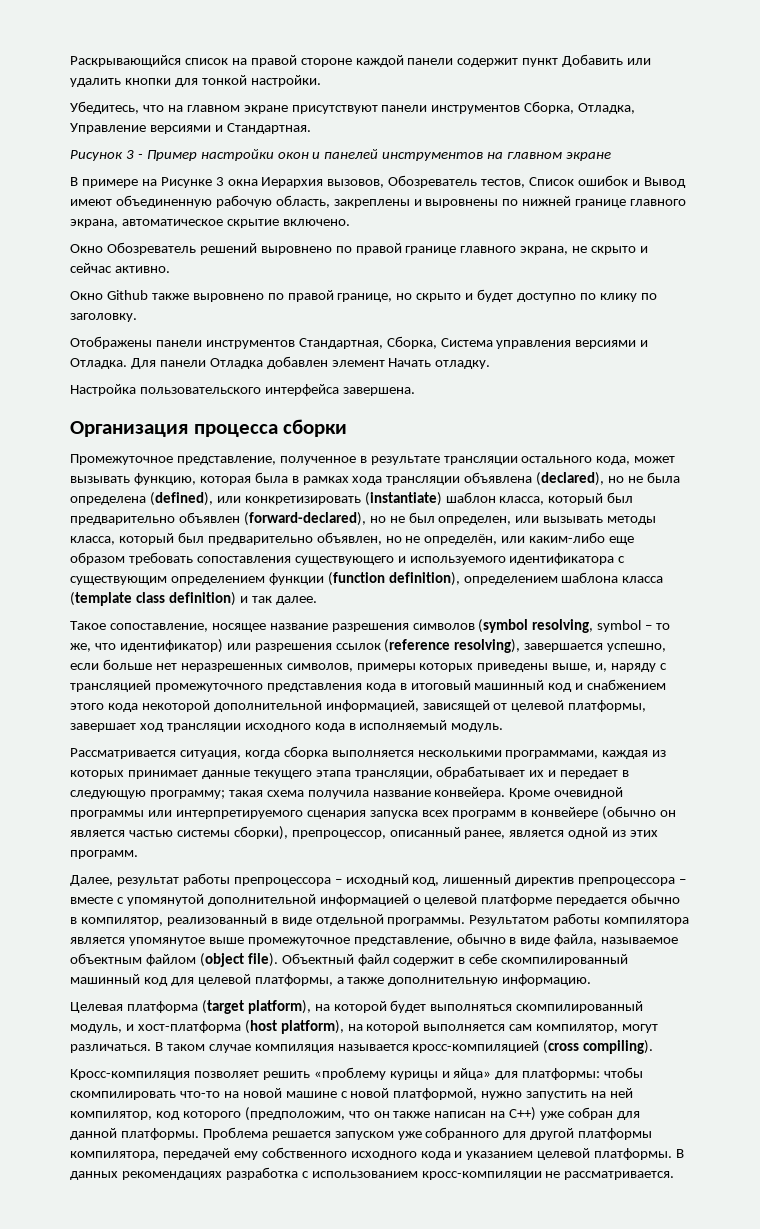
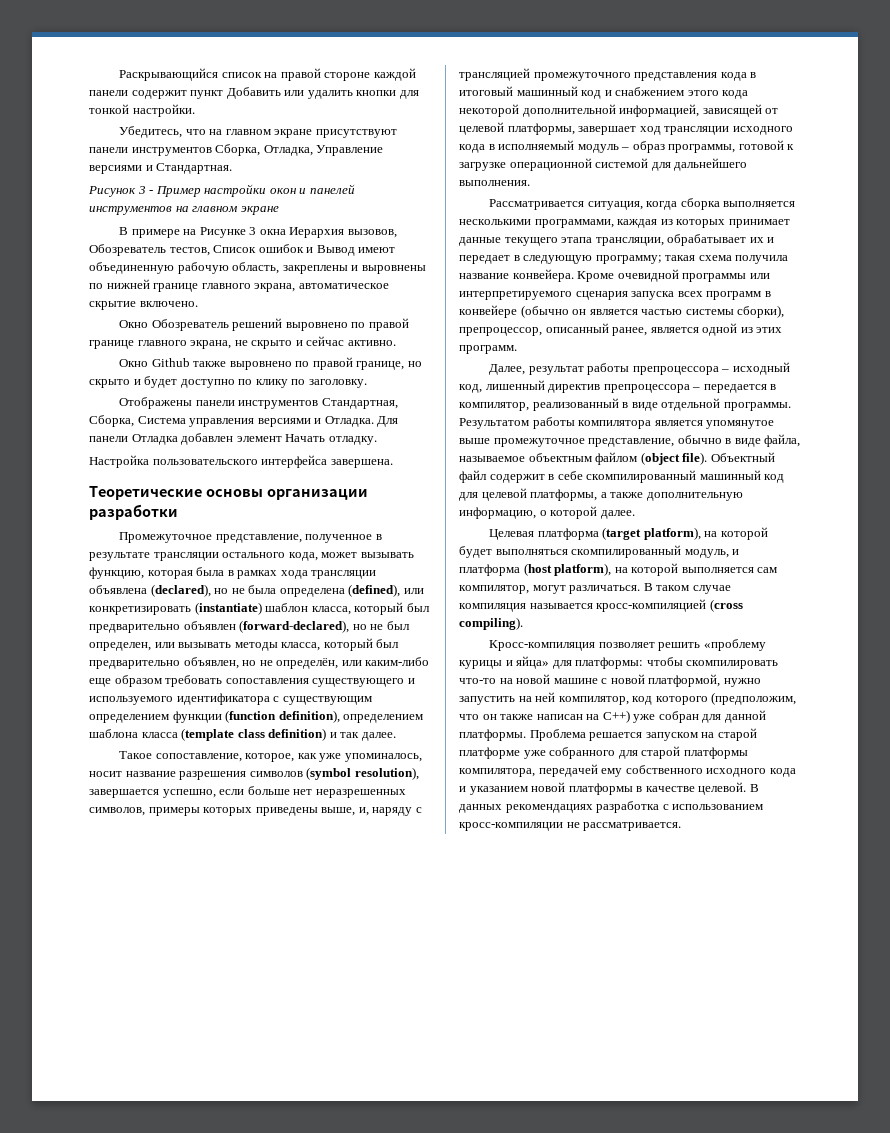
- Организация процесса сборки
+ Теоретические основы организации разработки
- Такое сопоставление, носящее название разрешения символов (symbol resolving, symbol – то же, что идентификатор) или разрешения ссылок (reference resolving), завершается успешно, если больше нет неразрешенных символов, примеры которых приведены выше, и, наряду с трансляцией промежуточного представления кода в итоговый машинный код и снабжением этого кода некоторой дополнительной информацией, зависящей от целевой платформы, завершает ход трансляции исходного кода в исполняемый модуль.
+ Такое сопоставление, которое, как уже упоминалось, носит название разрешения символов (symbol resolution), завершается успешно, если больше нет неразрешенных символов, примеры которых приведены выше, и, наряду с трансляцией промежуточного представления кода в итоговый машинный код и снабжением этого кода некоторой дополнительной информацией, зависящей от целевой платформы, завершает ход трансляции исходного кода в исполняемый модуль – образ программы, готовой к загрузке операционной системой для дальнейшего выполнения.
- Далее, результат работы препроцессора – исходный код, лишенный директив препроцессора – вместе с упомянутой дополнительной информацией о целевой платформе передается обычно в компилятор, реализованный в виде отдельной программы.
+ Далее, результат работы препроцессора – исходный код, лишенный директив препроцессора – передается в компилятор, реализованный в виде отдельной программы.
- Объектный файл содержит в себе скомпилированный машинный код для целевой платформы, а также дополнительную информацию.
+ Объектный файл содержит в себе скомпилированный машинный код для целевой платформы, а также дополнительную информацию, о которой далее.
- Целевая платформа (target platform), на которой будет выполняться скомпилированный модуль, и хост-платформа (host platform), на которой выполняется сам компилятор, могут различаться.
+ Целевая платформа (target platform), на которой будет выполняться скомпилированный модуль, и платформа (host platform), на которой выполняется сам компилятор, могут различаться.
- Проблема решается запуском уже собранного для другой платформы компилятора, передачей ему собственного исходного кода и указанием целевой платформы.
+ Проблема решается запуском на старой платформе уже собранного для старой платформы компилятора, передачей ему собственного исходного кода и указанием новой платформы в качестве целевой.

